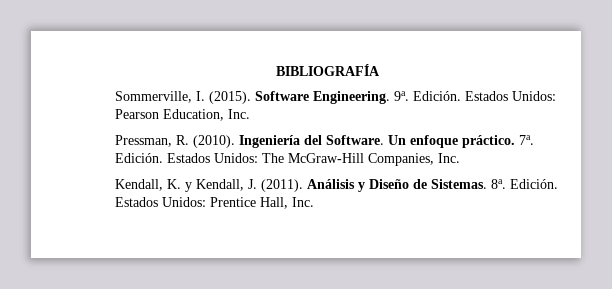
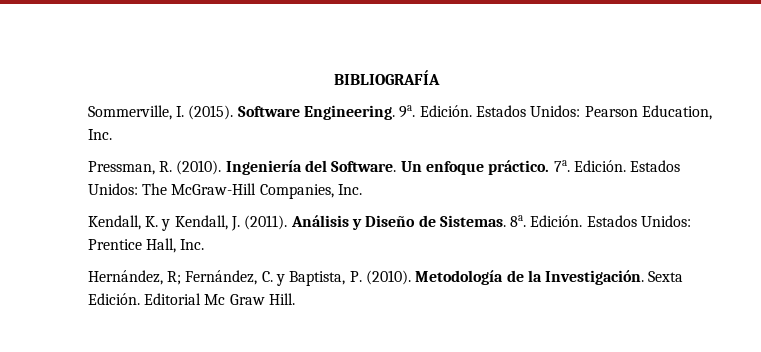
+ Hernández, R; Fernández, C. y Baptista, P. (2010). Metodología de la Investigación. Sexta Edición. Editorial Mc Graw Hill.

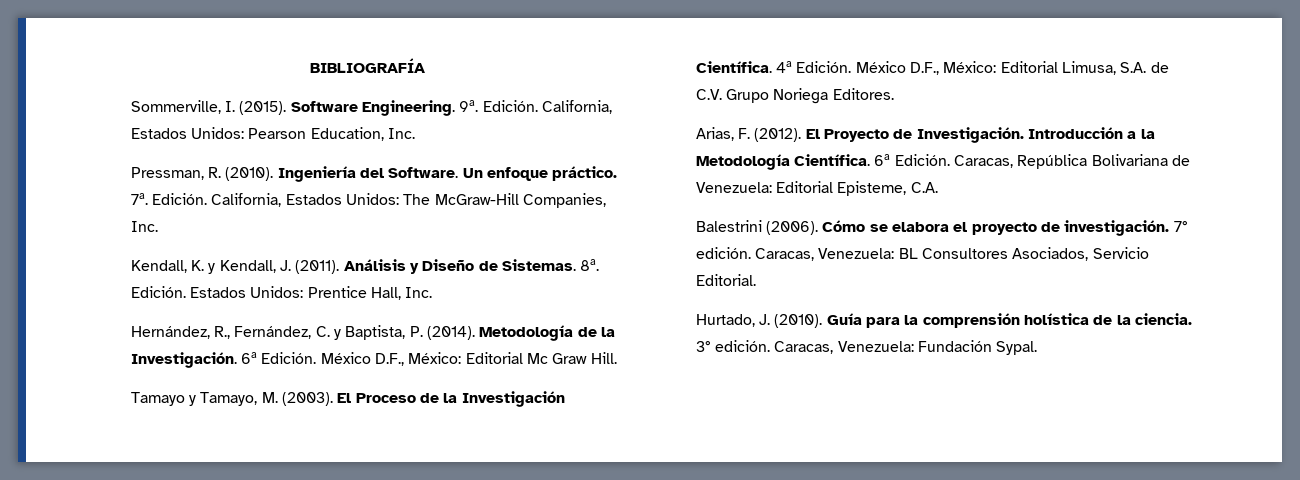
- Estados Unidos: Pearson Education, Inc.
+ California, Estados Unidos: Pearson Education, Inc.
- Estados Unidos: The McGraw-Hill Companies, Inc.
+ California, Estados Unidos: The McGraw-Hill Companies, Inc.
- Hernández, R; Fernández, C. y Baptista, P. (2010).
+ Hernández, R., Fernández, C. y Baptista, P. (2014).
- Sexta Edición. Editorial Mc Graw Hill.
+ 6a Edición. México D.F., México: Editorial Mc Graw Hill.
+ Tamayo y Tamayo, M. (2003). El Proceso de la Investigación Científica. 4a Edición. México D.F., México: Editorial Limusa, S.A. de C.V. Grupo Noriega Editores.
+ Arias, F. (2012). El Proyecto de Investigación. Introducción a la Metodología Científica. 6a Edición. Caracas, República Bolivariana de Venezuela: Editorial Episteme, C.A.
+ Balestrini (2006). Cómo se elabora el proyecto de investigación. 7° edición. Caracas, Venezuela: BL Consultores Asociados, Servicio Editorial.
+ Hurtado, J. (2010). Guía para la comprensión holística de la ciencia. 3° edición. Caracas, Venezuela: Fundación Sypal.

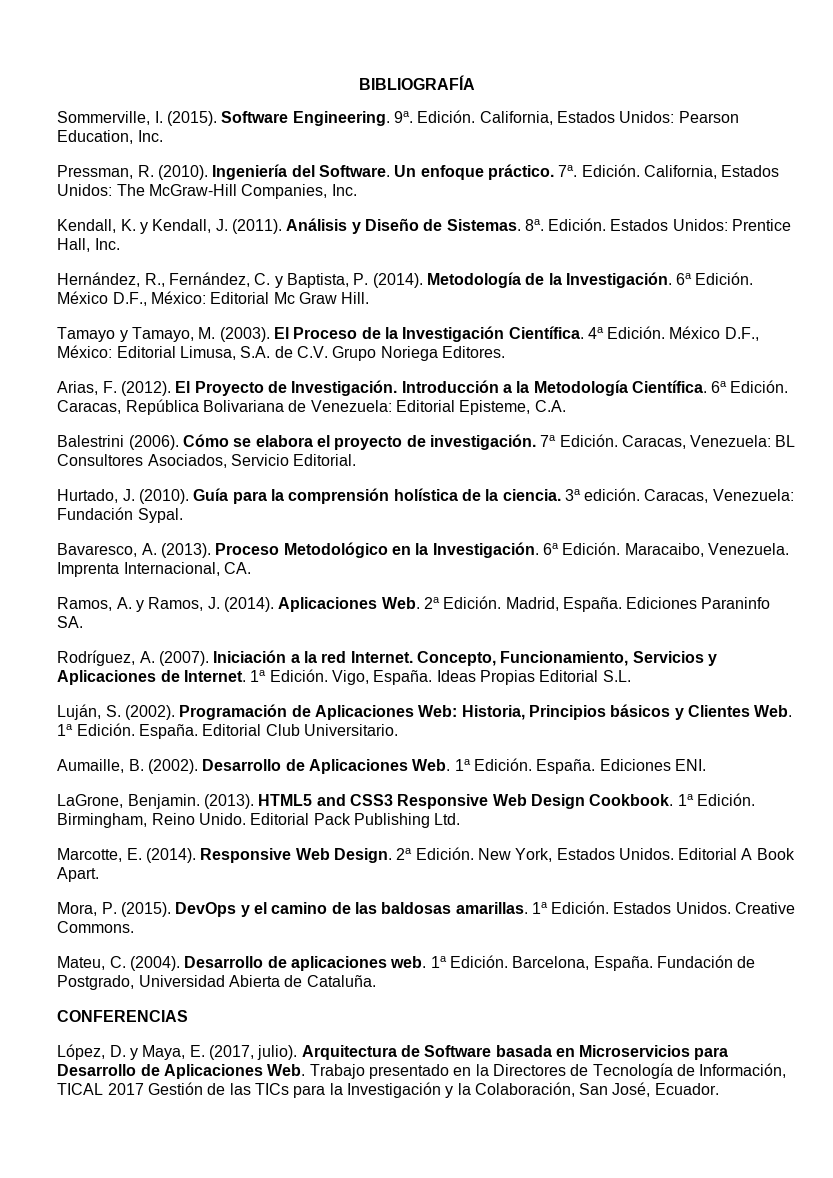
- 7° edición.
+ 7a Edición.
- 3° edición.
+ 3a edición.
+ Bavaresco, A. (2013). Proceso Metodológico en la Investigación. 6a Edición. Maracaibo, Venezuela. Imprenta Internacional, CA.
+ Ramos, A. y Ramos, J. (2014). Aplicaciones Web. 2a Edición. Madrid, España. Ediciones Paraninfo SA.
+ Rodríguez, A. (2007). Iniciación a la red Internet. Concepto, Funcionamiento, Servicios y Aplicaciones de Internet. 1a Edición. Vigo, España. Ideas Propias Editorial S.L.
+ Luján, S. (2002). Programación de Aplicaciones Web: Historia, Principios básicos y Clientes Web. 1a Edición. España. Editorial Club Universitario.
+ Aumaille, B. (2002). Desarrollo de Aplicaciones Web. 1a Edición. España. Ediciones ENI.
+ LaGrone, Benjamin. (2013). HTML5 and CSS3 Responsive Web Design Cookbook. 1a Edición. Birmingham, Reino Unido. Editorial Pack Publishing Ltd.
+ Marcotte, E. (2014). Responsive Web Design. 2a Edición. New York, Estados Unidos. Editorial A Book Apart.
+ Mora, P. (2015). DevOps y el camino de las baldosas amarillas. 1a Edición. Estados Unidos. Creative Commons.
+ Mateu, C. (2004). Desarrollo de aplicaciones web. 1a Edición. Barcelona, España. Fundación de Postgrado, Universidad Abierta de Cataluña.
+ CONFERENCIAS
+ López, D. y Maya, E. (2017, julio). Arquitectura de Software basada en Microservicios para Desarrollo de Aplicaciones Web. Trabajo presentado en la Directores de Tecnología de Información, TICAL 2017 Gestión de las TICs para la Investigación y la Colaboración, San José, Ecuador.

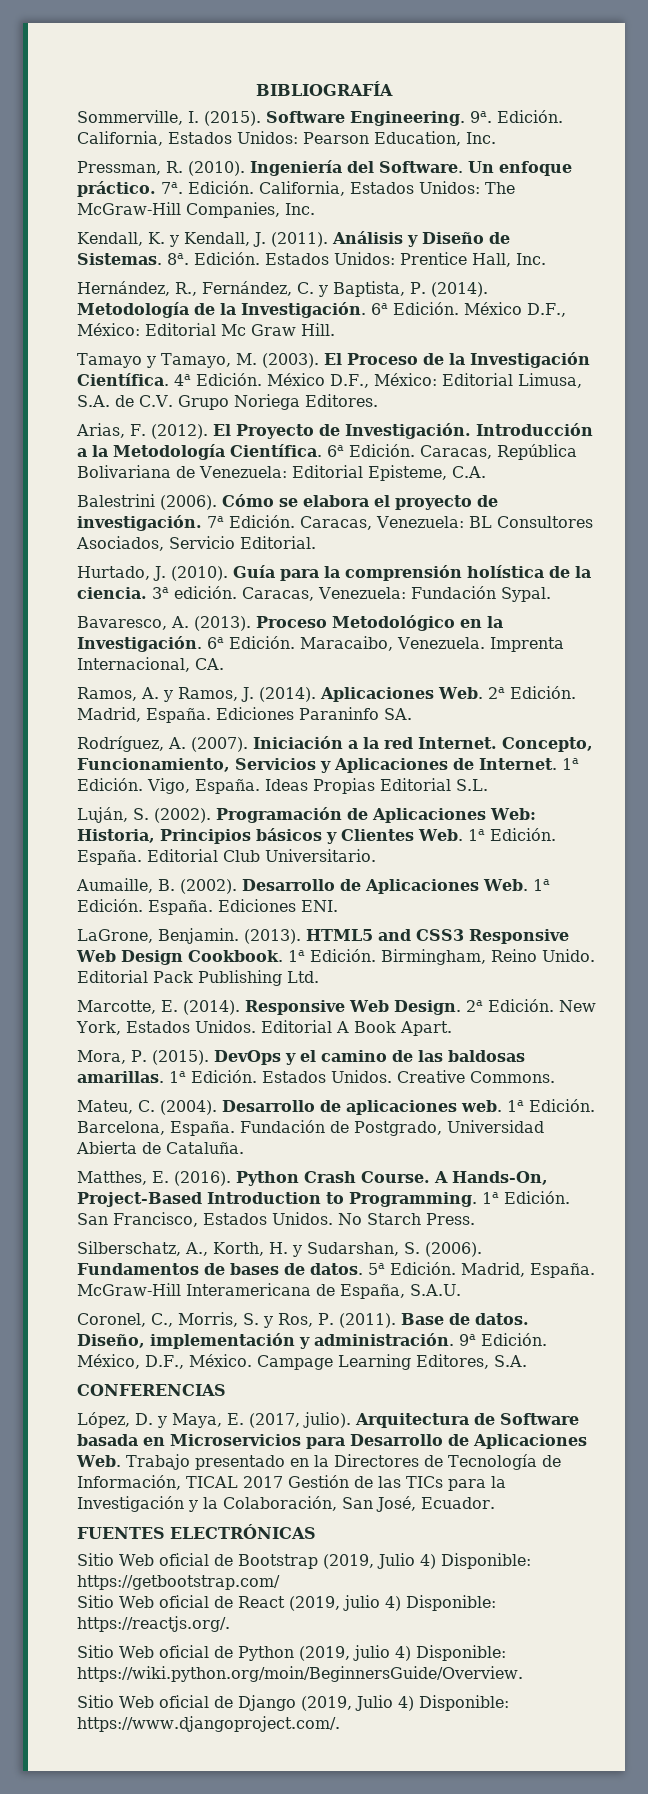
+ Matthes, E. (2016). Python Crash Course. A Hands-On, Project-Based Introduction to Programming. 1a Edición. San Francisco, Estados Unidos. No Starch Press.
+ Silberschatz, A., Korth, H. y Sudarshan, S. (2006). Fundamentos de bases de datos. 5a Edición. Madrid, España. McGraw-Hill Interamericana de España, S.A.U.
+ Coronel, C., Morris, S. y Ros, P. (2011). Base de datos. Diseño, implementación y administración. 9a Edición. México, D.F., México. Campage Learning Editores, S.A.
+ FUENTES ELECTRÓNICAS
+ Sitio Web oficial de Bootstrap (2019, Julio 4) Disponible: https://getbootstrap.com/
+ Sitio Web oficial de React (2019, julio 4) Disponible: https://reactjs.org/.
+ Sitio Web oficial de Python (2019, julio 4) Disponible: https://wiki.python.org/moin/BeginnersGuide/Overview.
+ Sitio Web oficial de Django (2019, Julio 4) Disponible: https://www.djangoproject.com/.

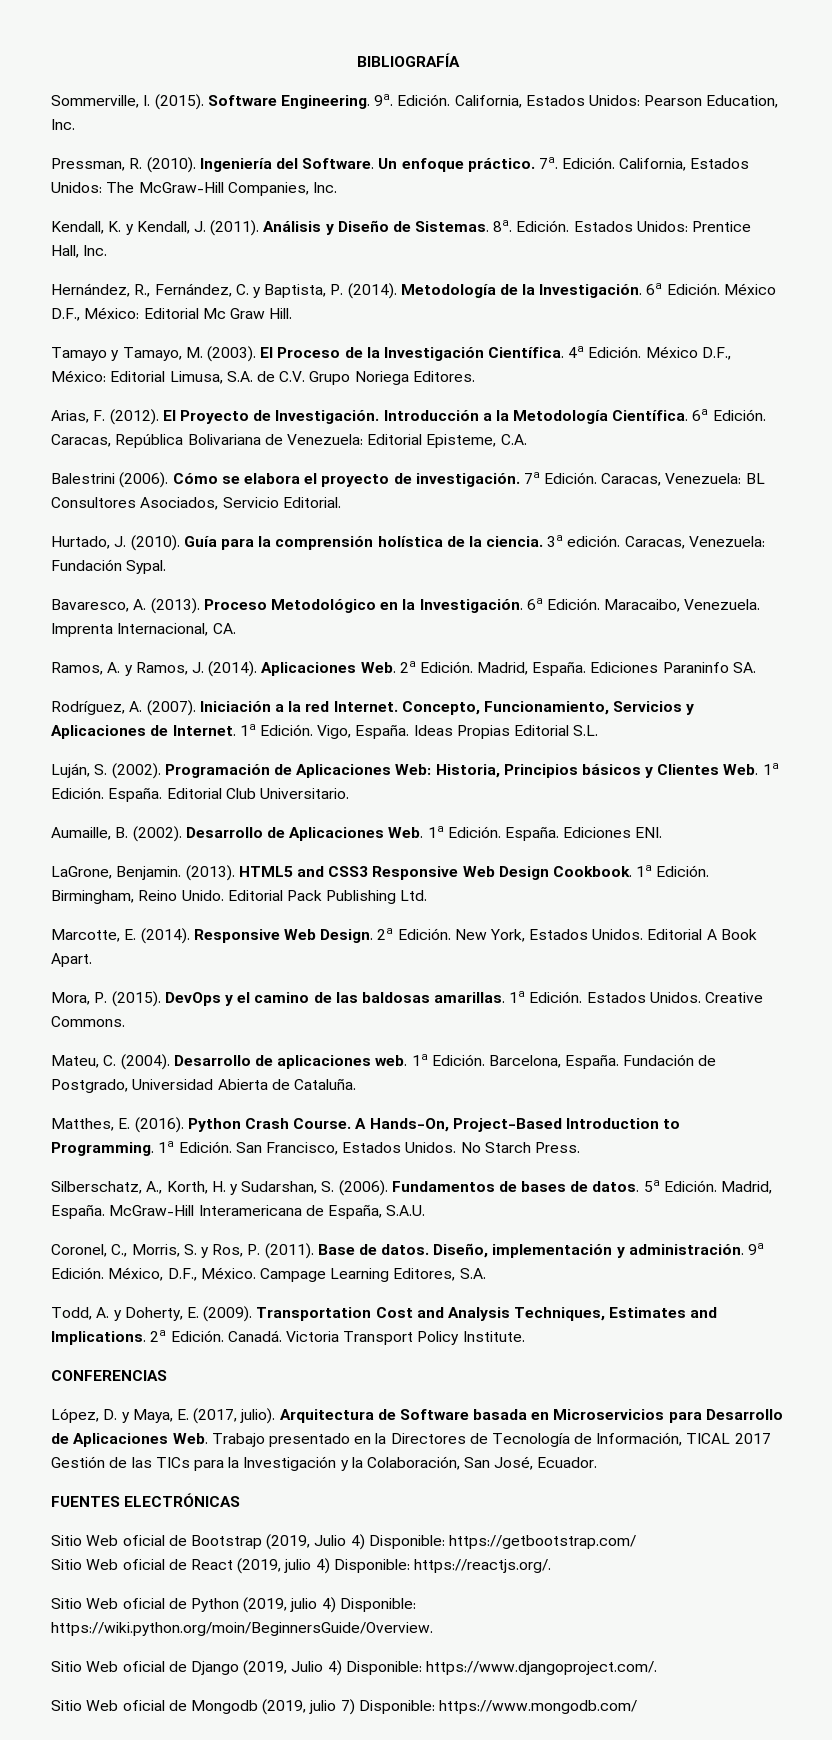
+ Todd, A. y Doherty, E. (2009). Transportation Cost and Analysis Techniques, Estimates and Implications. 2a Edición. Canadá. Victoria Transport Policy Institute.
+ Sitio Web oficial de Mongodb (2019, julio 7) Disponible: https://www.mongodb.com/

